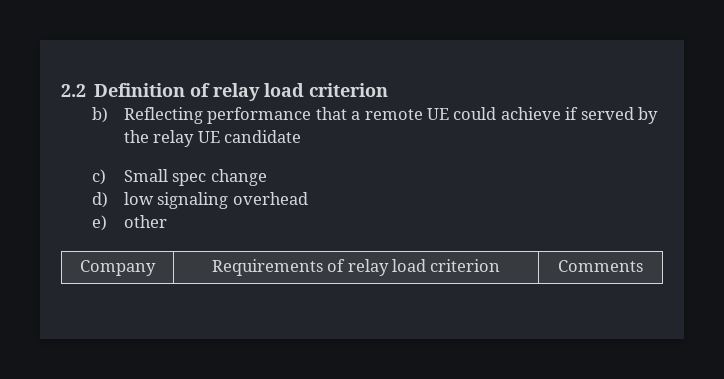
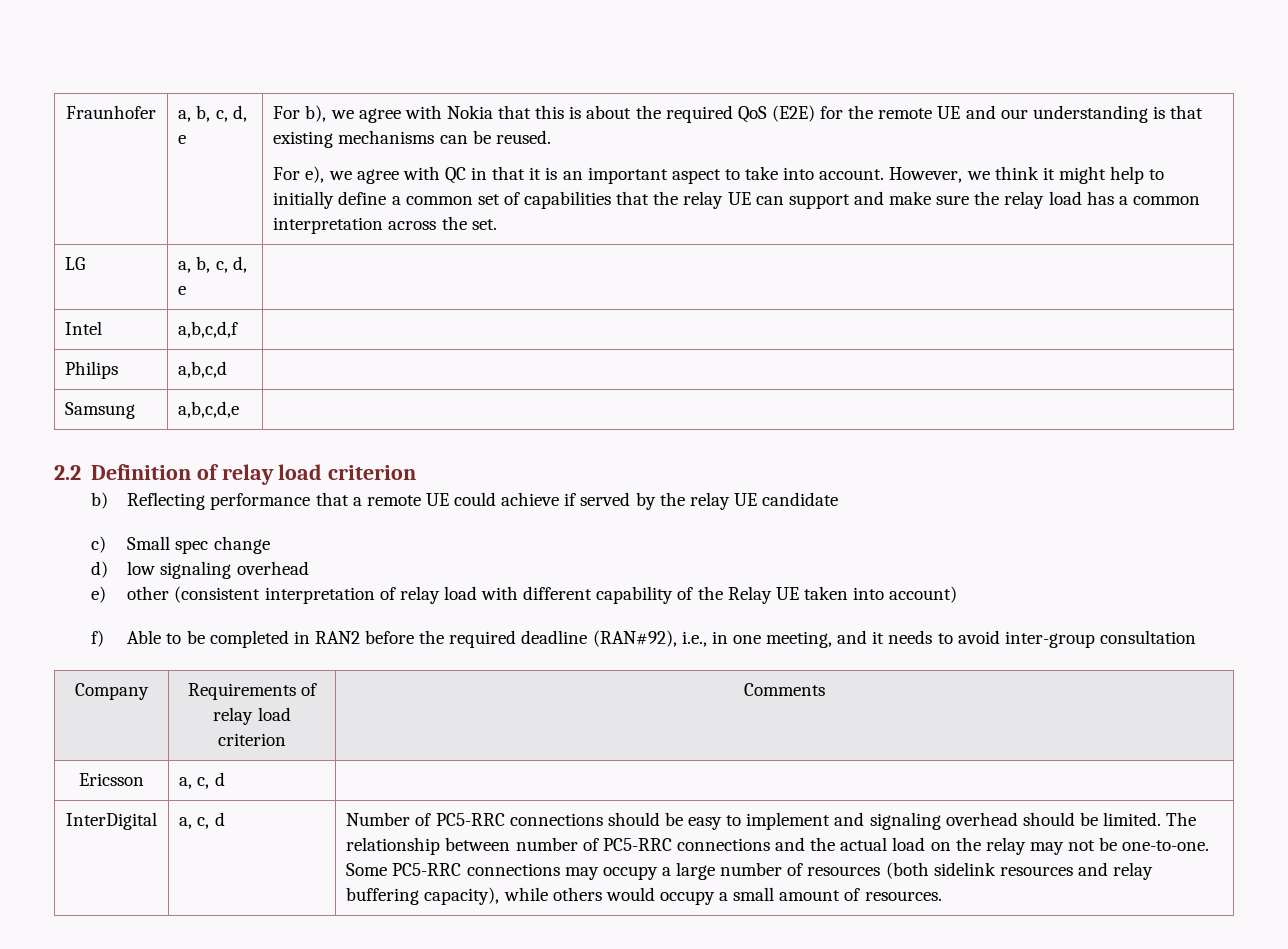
+ Fraunhofer | a, b, c, d, e | For b), we agree with Nokia that this is about the required QoS (E2E) for the remote UE and our understanding is that existing mechanisms can be reused.
+ For e), we agree with QC in that it is an important aspect to take into account. However, we think it might help to initially define a common set of capabilities that the relay UE can support and make sure the relay load has a common interpretation across the set.
+ LG | a, b, c, d, e |
+ Intel | a,b,c,d,f |
+ Philips | a,b,c,d |
+ Samsung | a,b,c,d,e |
- e) other
+ e) other (consistent interpretation of relay load with different capability of the Relay UE taken into account)
+ f) Able to be completed in RAN2 before the required deadline (RAN#92), i.e., in one meeting, and it needs to avoid inter-group consultation
+ Ericsson | a, c, d |
+ InterDigital | a, c, d | Number of PC5-RRC connections should be easy to implement and signaling overhead should be limited. The relationship between number of PC5-RRC connections and the actual load on the relay may not be one-to-one. Some PC5-RRC connections may occupy a large number of resources (both sidelink resources and relay buffering capacity), while others would occupy a small amount of resources.

